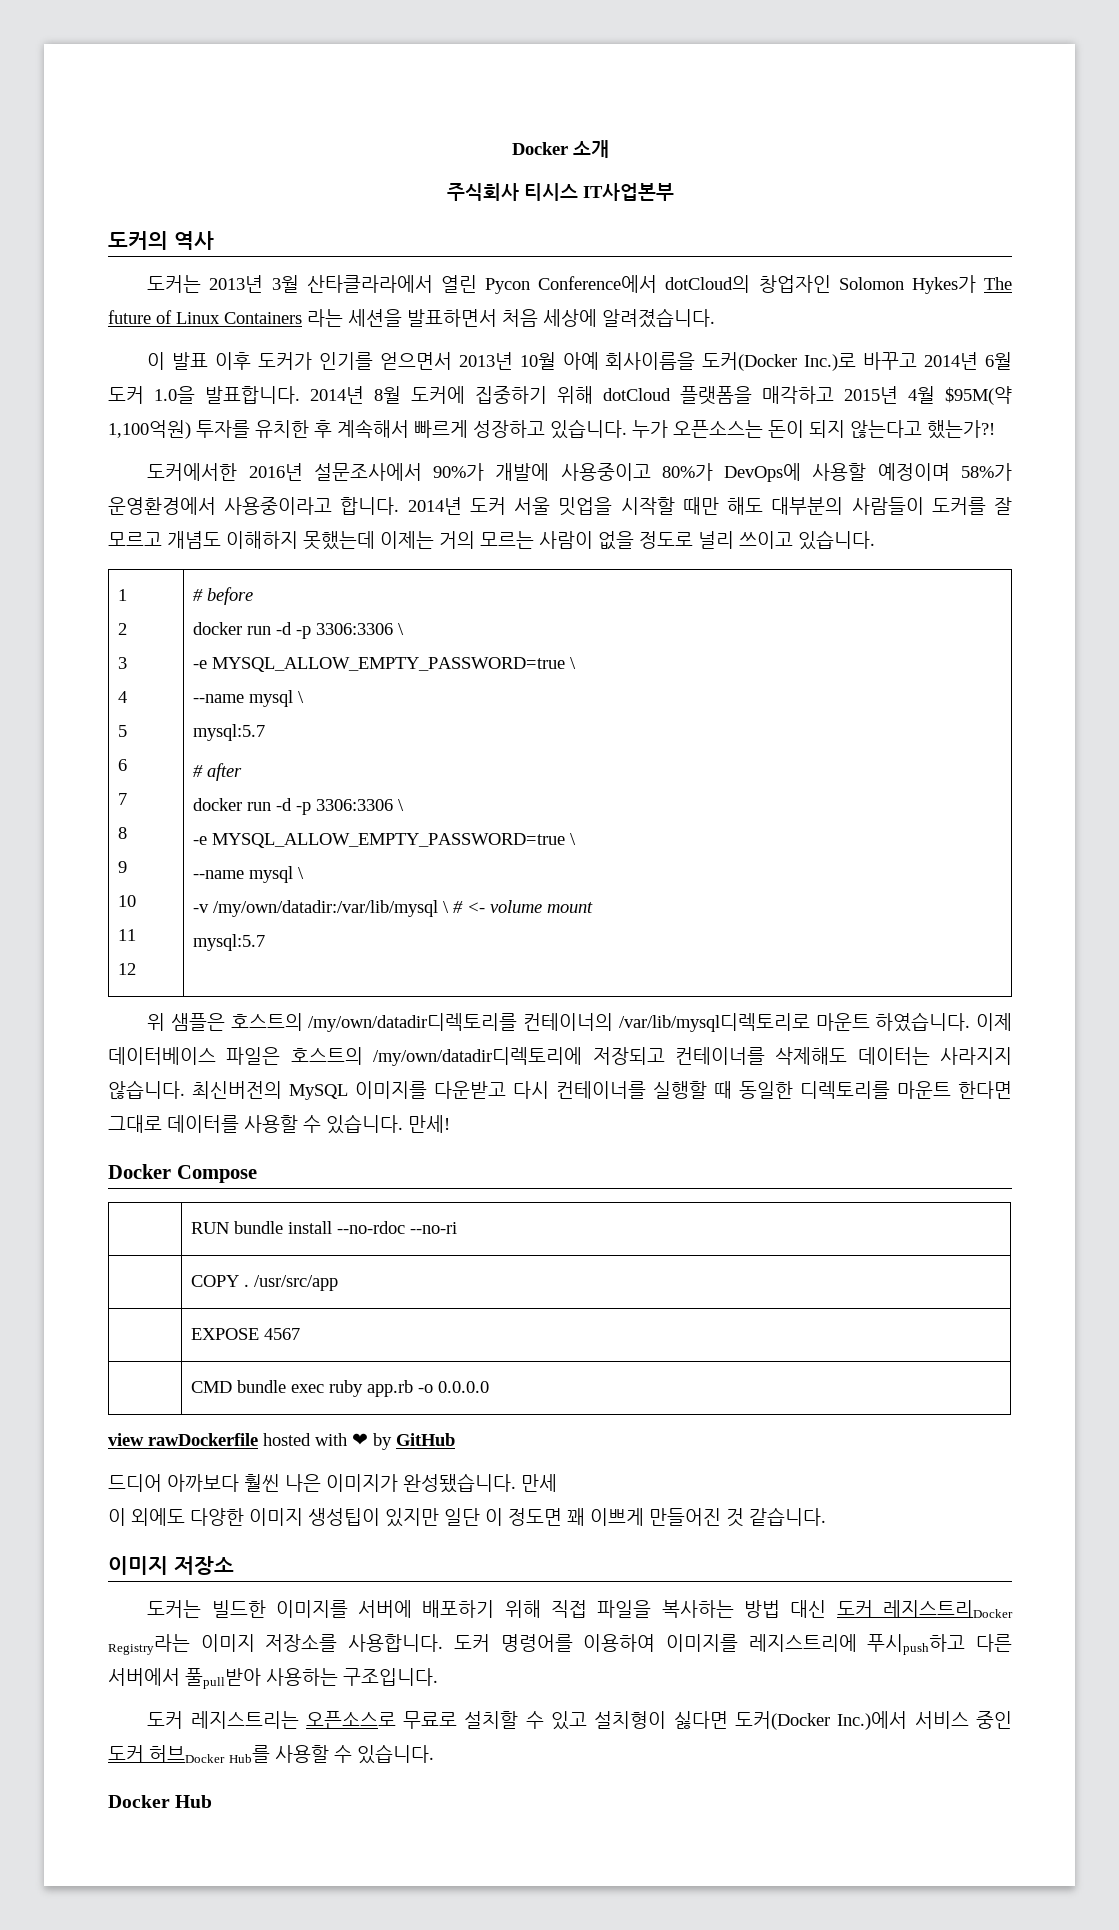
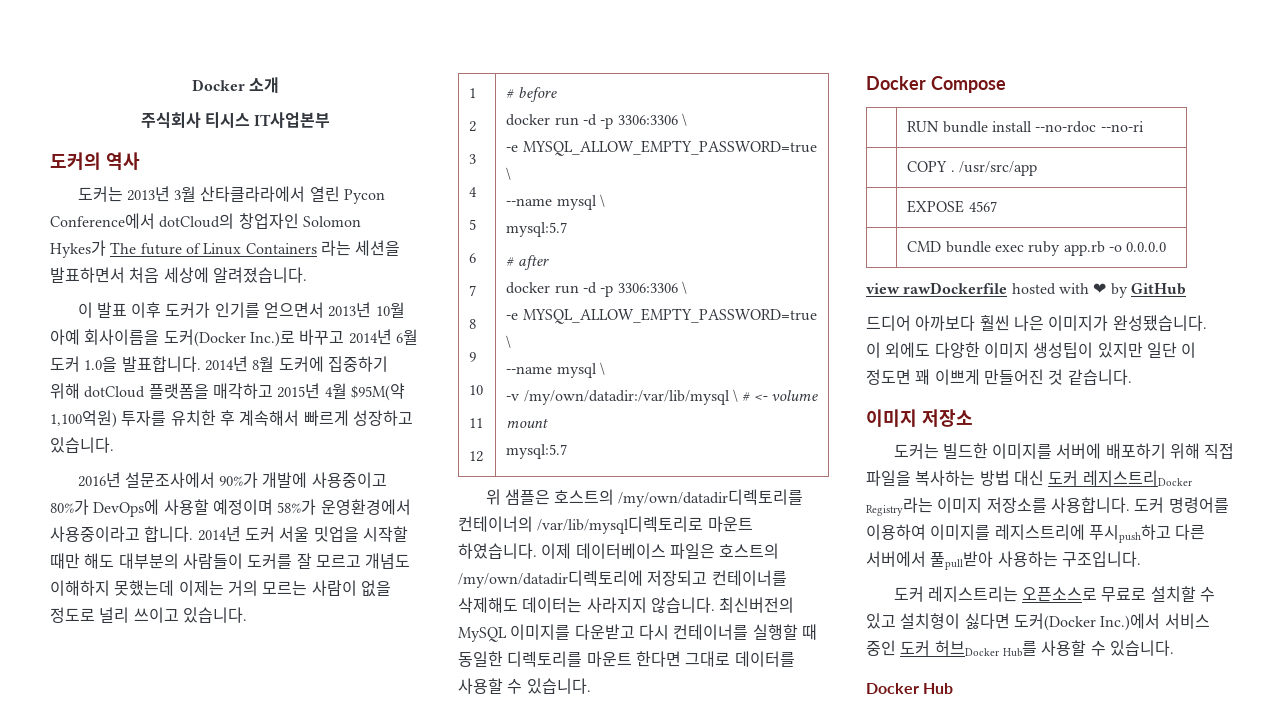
- 2014년 8월 도커에 집중하기 위해 dotCloud 플랫폼을 매각하고 2015년 4월 $95M(약 1,100억원) 투자를 유치한 후 계속해서 빠르게 성장하고 있습니다. 누가 오픈소스는 돈이 되지 않는다고 했는가?!
- 도커에서한 2016년 설문조사에서 90%가 개발에 사용중이고 80%가 DevOps에 사용할 예정이며 58%가 운영환경에서 사용중이라고 합니다.
+ 2014년 8월 도커에 집중하기 위해 dotCloud 플랫폼을 매각하고 2015년 4월 $95M(약 1,100억원) 투자를 유치한 후 계속해서 빠르게 성장하고 있습니다.
+ 2016년 설문조사에서 90%가 개발에 사용중이고 80%가 DevOps에 사용할 예정이며 58%가 운영환경에서 사용중이라고 합니다.
- 만세!
- 만세

